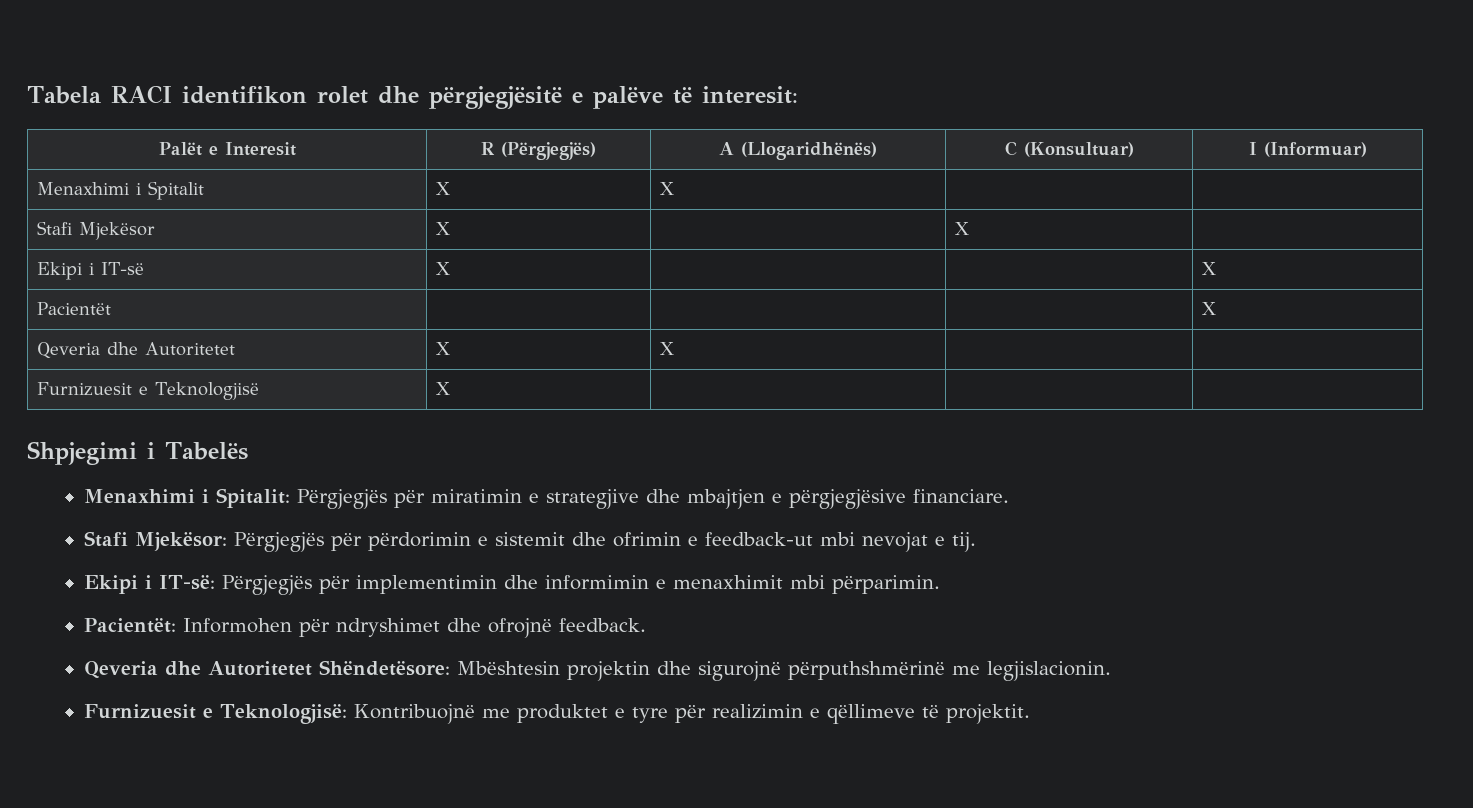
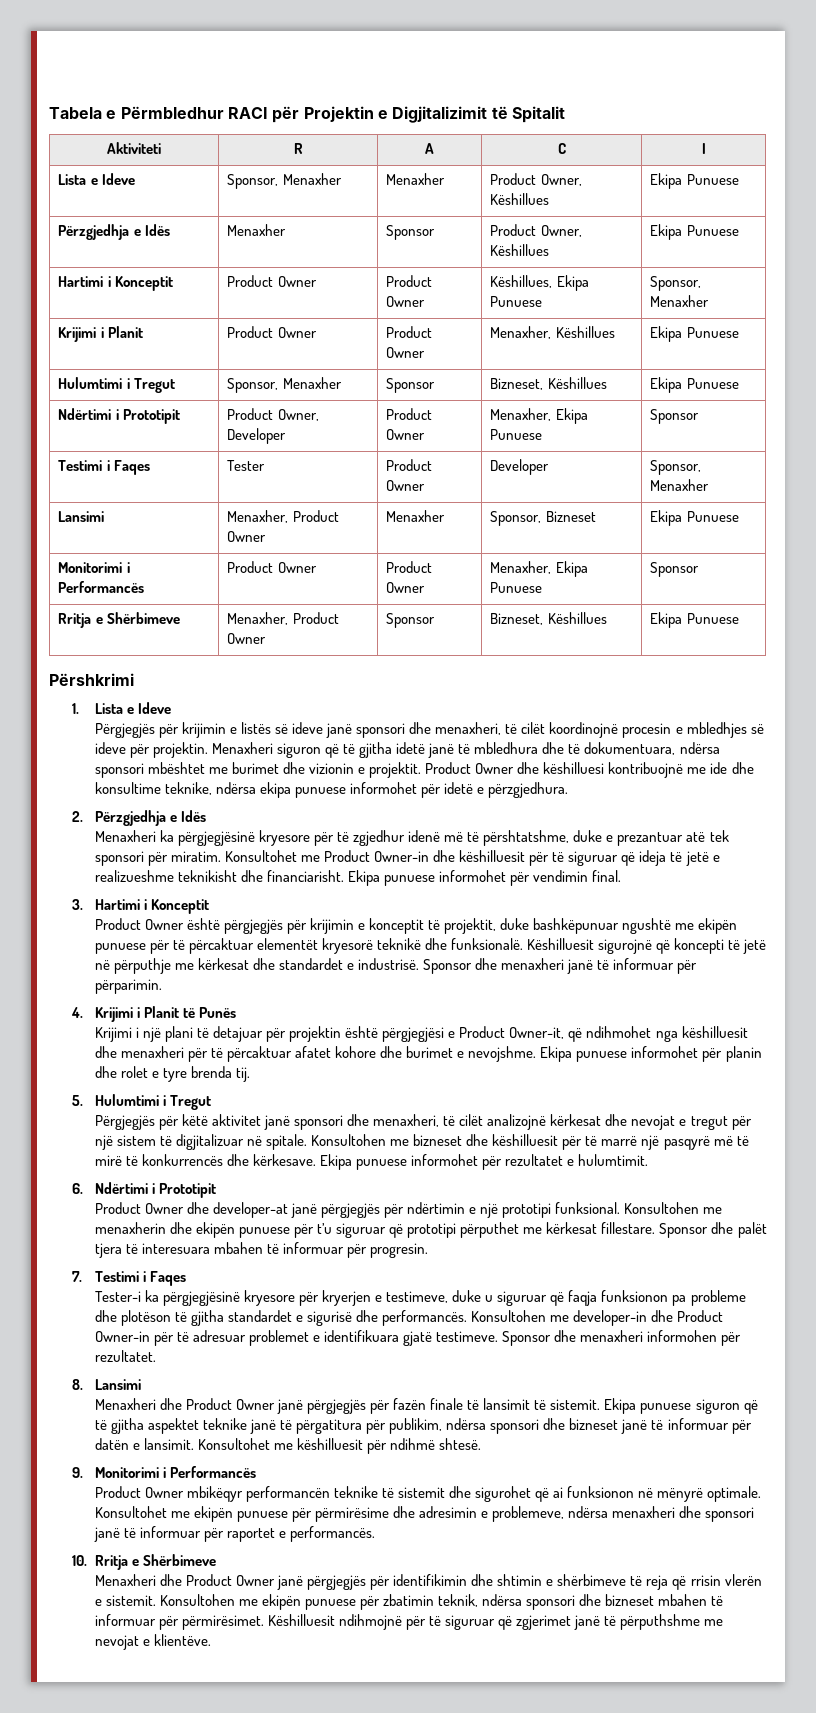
- Tabela RACI identifikon rolet dhe përgjegjësitë e palëve të interesit:
- Palët e Interesit | R (Përgjegjës) | A (Llogaridhënës) | C (Konsultuar) | I (Informuar)
- Menaxhimi i Spitalit | X | X | |
- Stafi Mjekësor | X | | X |
- Ekipi i IT-së | X | | | X
- Pacientët | | | | X
- Qeveria dhe Autoritetet | X | X | |
- Furnizuesit e Teknologjisë | X | | |
- Shpjegimi i Tabelës
- Menaxhimi i Spitalit: Përgjegjës për miratimin e strategjive dhe mbajtjen e përgjegjësive financiare.
- Stafi Mjekësor: Përgjegjës për përdorimin e sistemit dhe ofrimin e feedback-ut mbi nevojat e tij.
- Ekipi i IT-së: Përgjegjës për implementimin dhe informimin e menaxhimit mbi përparimin.
- Pacientët: Informohen për ndryshimet dhe ofrojnë feedback.
- Qeveria dhe Autoritetet Shëndetësore: Mbështesin projektin dhe sigurojnë përputhshmërinë me legjislacionin.
- Furnizuesit e Teknologjisë: Kontribuojnë me produktet e tyre për realizimin e qëllimeve të projektit.
+ Tabela e Përmbledhur RACI për Projektin e Digjitalizimit të Spitalit
+ Aktiviteti | R | A | C | I
+ Lista e Ideve | Sponsor, Menaxher | Menaxher | Product Owner, Këshillues | Ekipa Punuese
+ Përzgjedhja e Idës | Menaxher | Sponsor | Product Owner, Këshillues | Ekipa Punuese
+ Hartimi i Konceptit | Product Owner | Product Owner | Këshillues, Ekipa Punuese | Sponsor, Menaxher
+ Krijimi i Planit | Product Owner | Product Owner | Menaxher, Këshillues | Ekipa Punuese
+ Hulumtimi i Tregut | Sponsor, Menaxher | Sponsor | Bizneset, Këshillues | Ekipa Punuese
+ Ndërtimi i Prototipit | Product Owner, Developer | Product Owner | Menaxher, Ekipa Punuese | Sponsor
+ Testimi i Faqes | Tester | Product Owner | Developer | Sponsor, Menaxher
+ Lansimi | Menaxher, Product Owner | Menaxher | Sponsor, Bizneset | Ekipa Punuese
+ Monitorimi i Performancës | Product Owner | Product Owner | Menaxher, Ekipa Punuese | Sponsor
+ Rritja e Shërbimeve | Menaxher, Product Owner | Sponsor | Bizneset, Këshillues | Ekipa Punuese
+ Përshkrimi
+ 1. Lista e Ideve
+ Përgjegjës për krijimin e listës së ideve janë sponsori dhe menaxheri, të cilët koordinojnë procesin e mbledhjes së ideve për projektin. Menaxheri siguron që të gjitha idetë janë të mbledhura dhe të dokumentuara, ndërsa sponsori mbështet me burimet dhe vizionin e projektit. Product Owner dhe këshilluesi kontribuojnë me ide dhe konsultime teknike, ndërsa ekipa punuese informohet për idetë e përzgjedhura.
+ 2. Përzgjedhja e Idës
+ Menaxheri ka përgjegjësinë kryesore për të zgjedhur idenë më të përshtatshme, duke e prezantuar atë tek sponsori për miratim. Konsultohet me Product Owner-in dhe këshilluesit për të siguruar që ideja të jetë e realizueshme teknikisht dhe financiarisht. Ekipa punuese informohet për vendimin final.
+ 3. Hartimi i Konceptit
+ Product Owner është përgjegjës për krijimin e konceptit të projektit, duke bashkëpunuar ngushtë me ekipën punuese për të përcaktuar elementët kryesorë teknikë dhe funksionalë. Këshilluesit sigurojnë që koncepti të jetë në përputhje me kërkesat dhe standardet e industrisë. Sponsor dhe menaxheri janë të informuar për përparimin.
+ 4. Krijimi i Planit të Punës
+ Krijimi i një plani të detajuar për projektin është përgjegjësi e Product Owner-it, që ndihmohet nga këshilluesit dhe menaxheri për të përcaktuar afatet kohore dhe burimet e nevojshme. Ekipa punuese informohet për planin dhe rolet e tyre brenda tij.
+ 5. Hulumtimi i Tregut
+ Përgjegjës për këtë aktivitet janë sponsori dhe menaxheri, të cilët analizojnë kërkesat dhe nevojat e tregut për një sistem të digjitalizuar në spitale. Konsultohen me bizneset dhe këshilluesit për të marrë një pasqyrë më të mirë të konkurrencës dhe kërkesave. Ekipa punuese informohet për rezultatet e hulumtimit.
+ 6. Ndërtimi i Prototipit
+ Product Owner dhe developer-at janë përgjegjës për ndërtimin e një prototipi funksional. Konsultohen me menaxherin dhe ekipën punuese për t’u siguruar që prototipi përputhet me kërkesat fillestare. Sponsor dhe palët tjera të interesuara mbahen të informuar për progresin.
+ 7. Testimi i Faqes
+ Tester-i ka përgjegjësinë kryesore për kryerjen e testimeve, duke u siguruar që faqja funksionon pa probleme dhe plotëson të gjitha standardet e sigurisë dhe performancës. Konsultohen me developer-in dhe Product Owner-in për të adresuar problemet e identifikuara gjatë testimeve. Sponsor dhe menaxheri informohen për rezultatet.
+ 8. Lansimi
+ Menaxheri dhe Product Owner janë përgjegjës për fazën finale të lansimit të sistemit. Ekipa punuese siguron që të gjitha aspektet teknike janë të përgatitura për publikim, ndërsa sponsori dhe bizneset janë të informuar për datën e lansimit. Konsultohet me këshilluesit për ndihmë shtesë.
+ 9. Monitorimi i Performancës
+ Product Owner mbikëqyr performancën teknike të sistemit dhe sigurohet që ai funksionon në mënyrë optimale. Konsultohet me ekipën punuese për përmirësime dhe adresimin e problemeve, ndërsa menaxheri dhe sponsori janë të informuar për raportet e performancës.
+ 10. Rritja e Shërbimeve
+ Menaxheri dhe Product Owner janë përgjegjës për identifikimin dhe shtimin e shërbimeve të reja që rrisin vlerën e sistemit. Konsultohen me ekipën punuese për zbatimin teknik, ndërsa sponsori dhe bizneset mbahen të informuar për përmirësimet. Këshilluesit ndihmojnë për të siguruar që zgjerimet janë të përputhshme me nevojat e klientëve.

